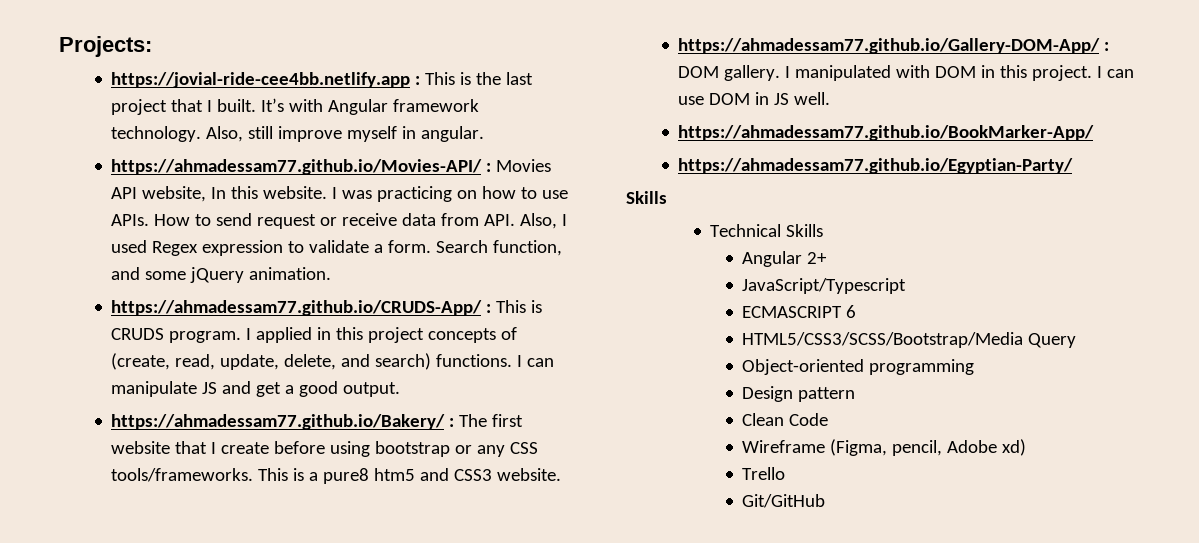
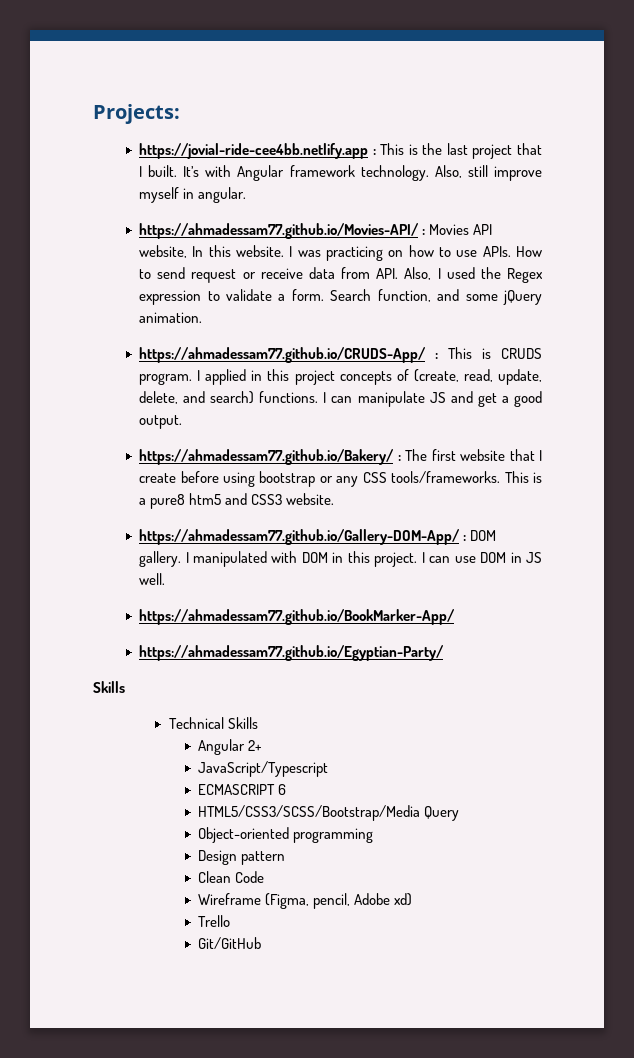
- How to send request or receive data from API. Also, I used Regex expression to validate a form.
+ How to send request or receive data from API. Also, I used the Regex expression to validate a form.

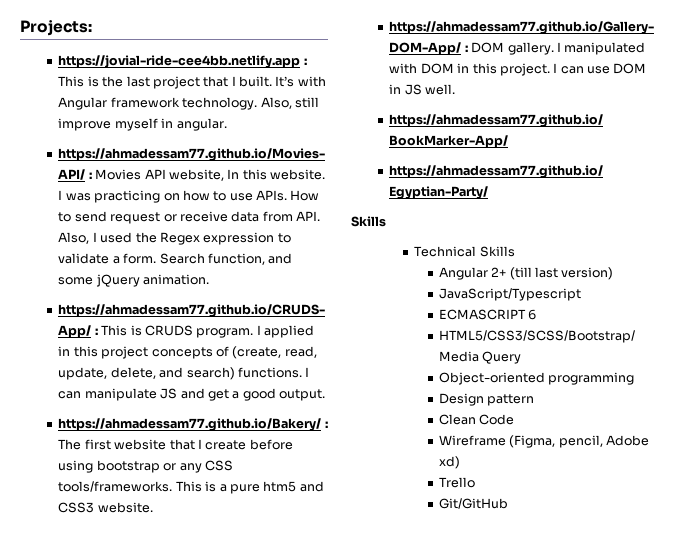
- This is a pure8 htm5 and CSS3 website.
+ This is a pure htm5 and CSS3 website.
- Angular 2+
+ Angular 2+ (till last version)

